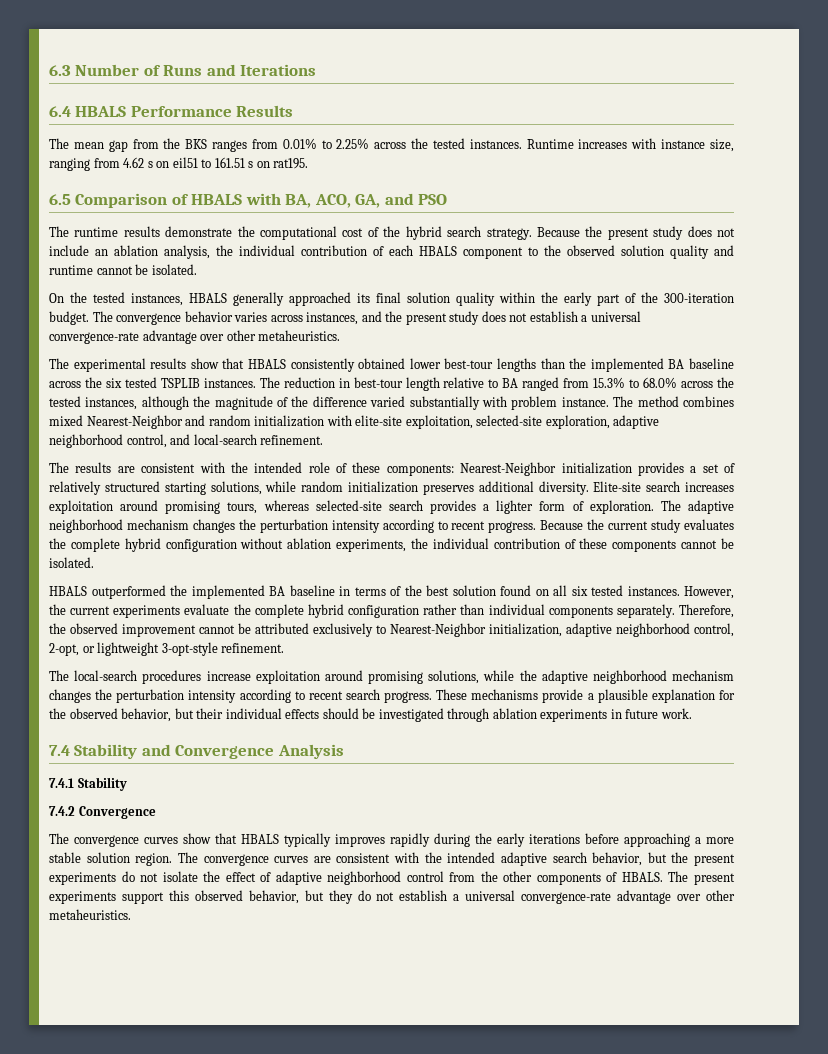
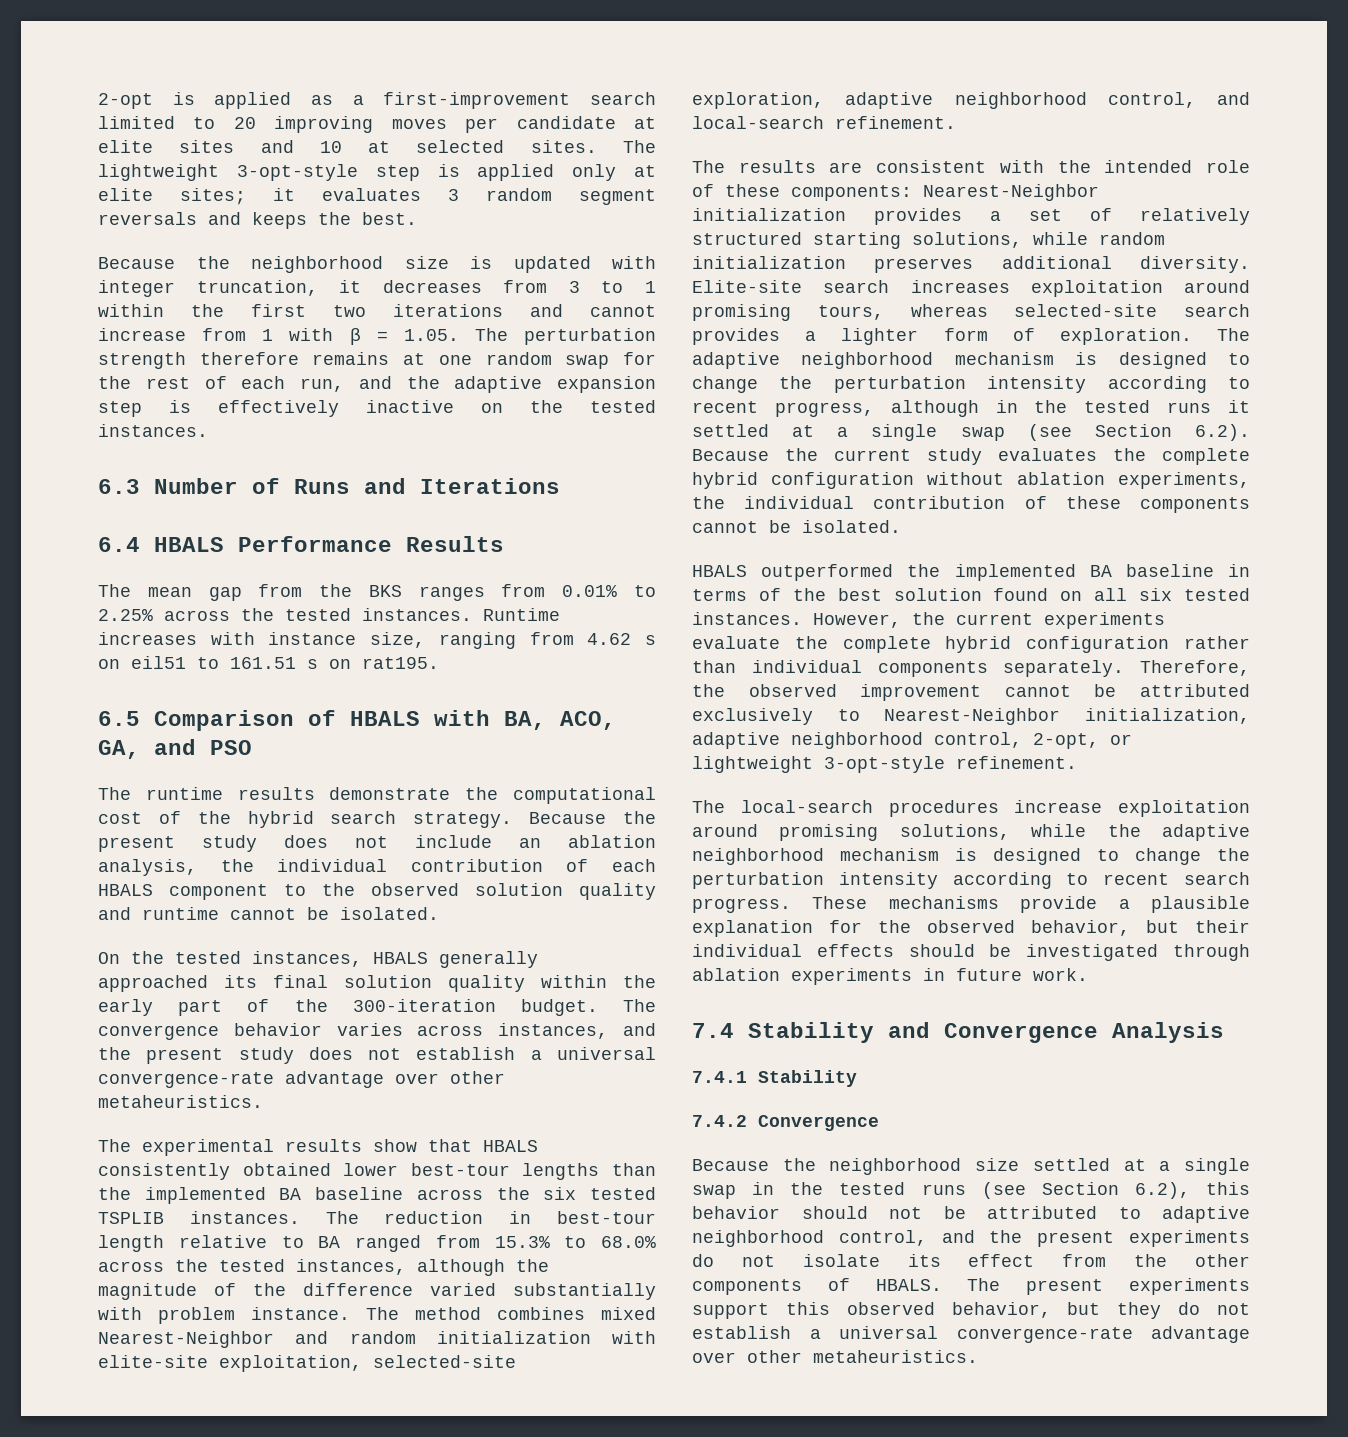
+ 2-opt is applied as a first-improvement search limited to 20 improving moves per candidate at elite sites and 10 at selected sites. The lightweight 3-opt-style step is applied only at elite sites; it evaluates 3 random segment reversals and keeps the best.
+ Because the neighborhood size is updated with integer truncation, it decreases from 3 to 1 within the first two iterations and cannot increase from 1 with β = 1.05. The perturbation strength therefore remains at one random swap for the rest of each run, and the adaptive expansion step is effectively inactive on the tested instances.
- The adaptive neighborhood mechanism changes the perturbation intensity according to recent progress. Because the current study evaluates the complete hybrid configuration without ablation experiments, the individual contribution of these components cannot be isolated.
+ The adaptive neighborhood mechanism is designed to change the perturbation intensity according to recent progress, although in the tested runs it settled at a single swap (see Section 6.2). Because the current study evaluates the complete hybrid configuration without ablation experiments, the individual contribution of these components cannot be isolated.
- The local-search procedures increase exploitation around promising solutions, while the adaptive neighborhood mechanism changes the perturbation intensity according to recent search progress.
+ The local-search procedures increase exploitation around promising solutions, while the adaptive neighborhood mechanism is designed to change the perturbation intensity according to recent search progress.
- The convergence curves show that HBALS typically improves rapidly during the early iterations before approaching a more stable solution region. The convergence curves are consistent with the intended adaptive search behavior, but the present experiments do not isolate the effect of adaptive neighborhood control from the other components of HBALS.
+ Because the neighborhood size settled at a single swap in the tested runs (see Section 6.2), this behavior should not be attributed to adaptive neighborhood control, and the present experiments do not isolate its effect from the other components of HBALS.

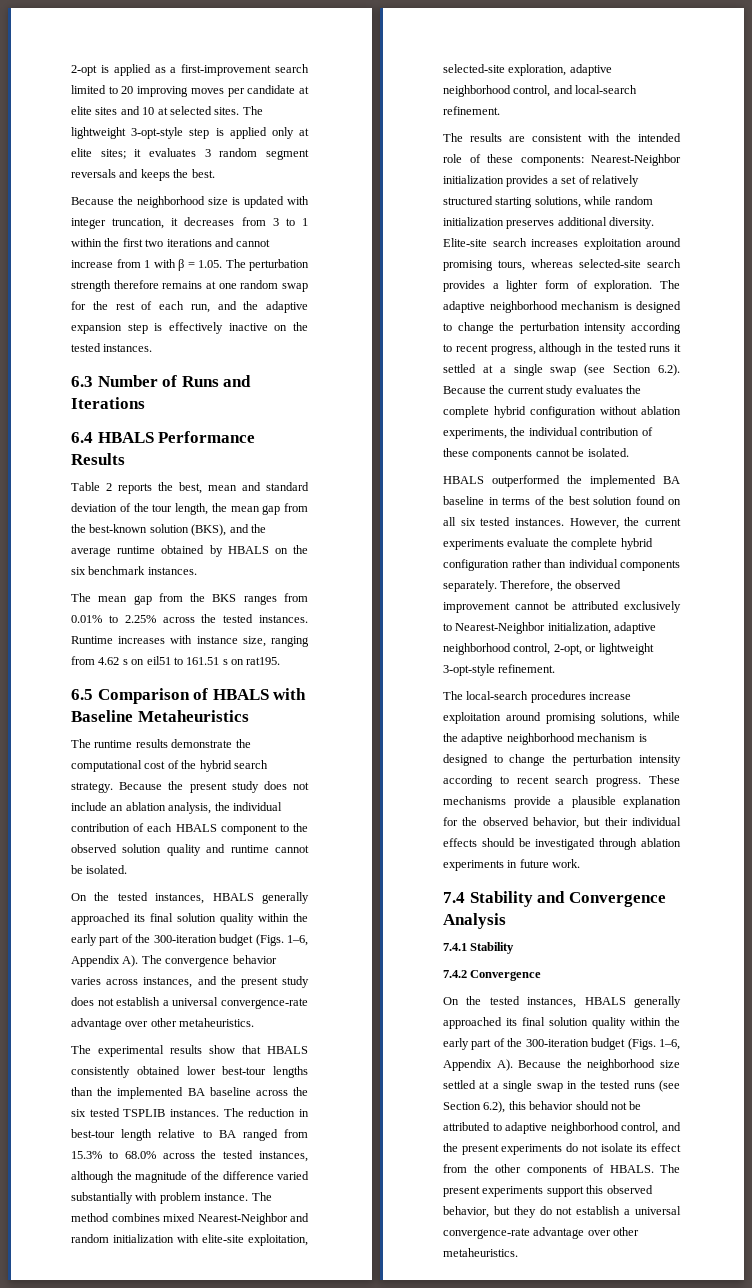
+ Table 2 reports the best, mean and standard deviation of the tour length, the mean gap from the best-known solution (BKS), and the average runtime obtained by HBALS on the six benchmark instances.
- 6.5 Comparison of HBALS with BA, ACO, GA, and PSO
+ 6.5 Comparison of HBALS with Baseline Metaheuristics
- On the tested instances, HBALS generally approached its final solution quality within the early part of the 300-iteration budget. The convergence behavior varies across instances, and the present study does not establish a universal convergence-rate advantage over other metaheuristics.
+ On the tested instances, HBALS generally approached its final solution quality within the early part of the 300-iteration budget (Figs. 1–6, Appendix A). The convergence behavior varies across instances, and the present study does not establish a universal convergence-rate advantage over other metaheuristics.
- Because the neighborhood size settled at a single swap in the tested runs (see Section 6.2), this behavior should not be attributed to adaptive neighborhood control, and the present experiments do not isolate its effect from the other components of HBALS.
+ On the tested instances, HBALS generally approached its final solution quality within the early part of the 300-iteration budget (Figs. 1–6, Appendix A). Because the neighborhood size settled at a single swap in the tested runs (see Section 6.2), this behavior should not be attributed to adaptive neighborhood control, and the present experiments do not isolate its effect from the other components of HBALS.

